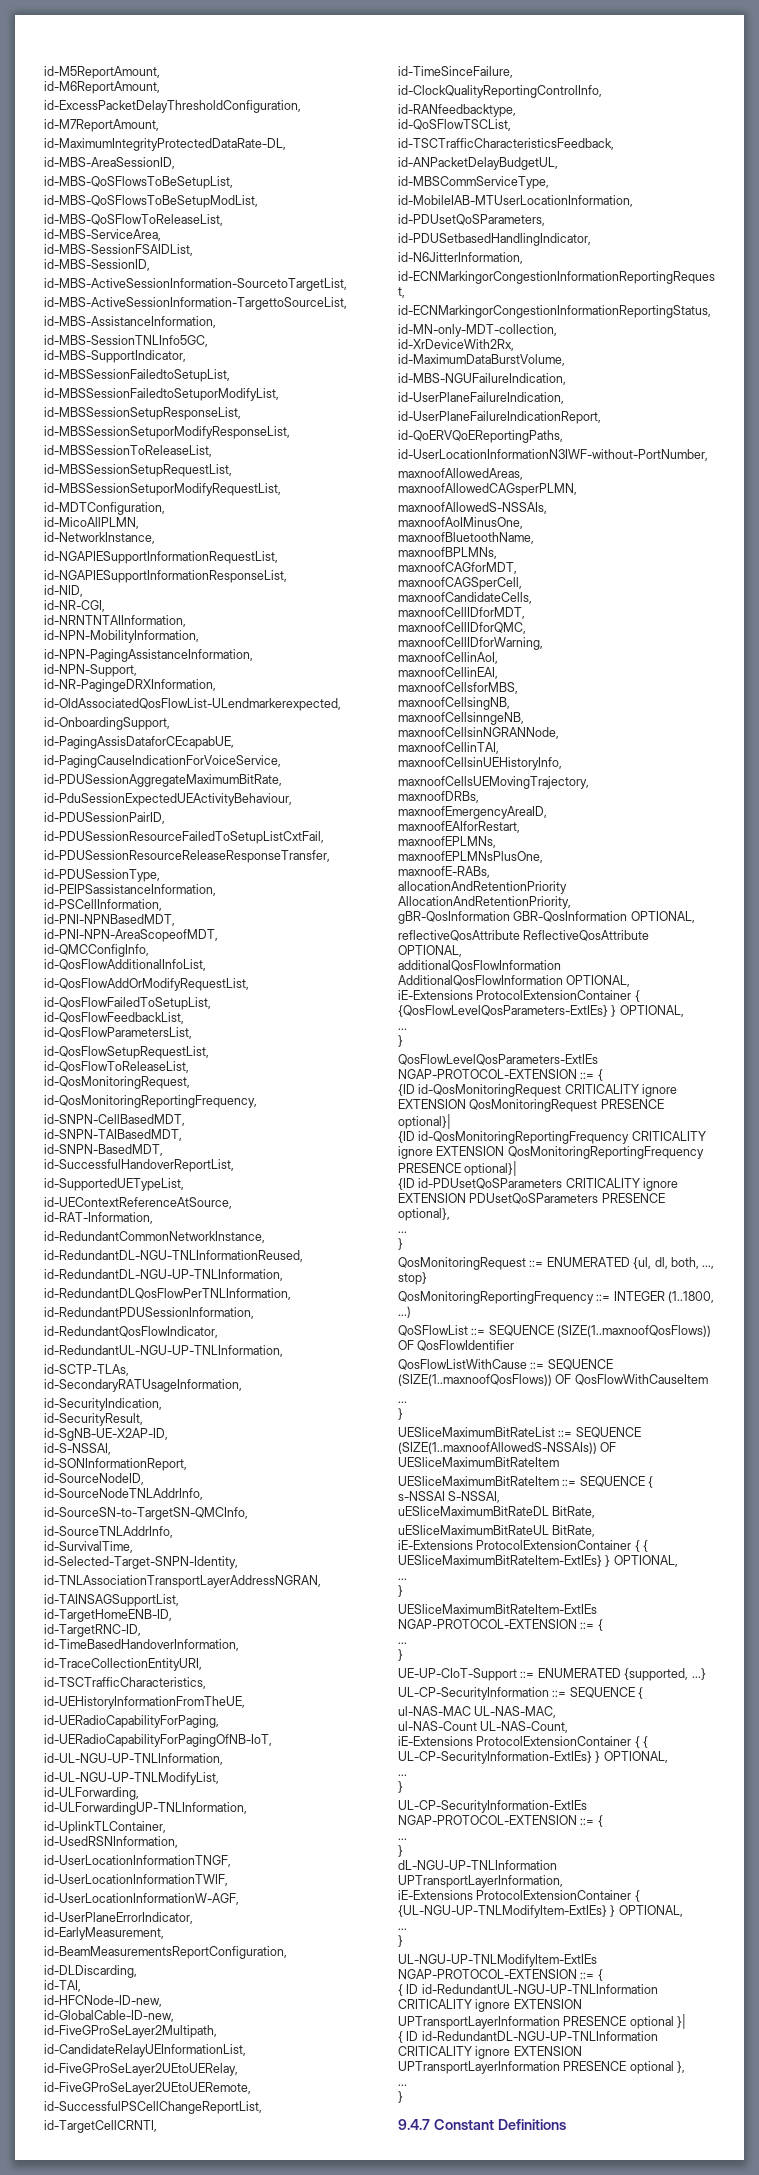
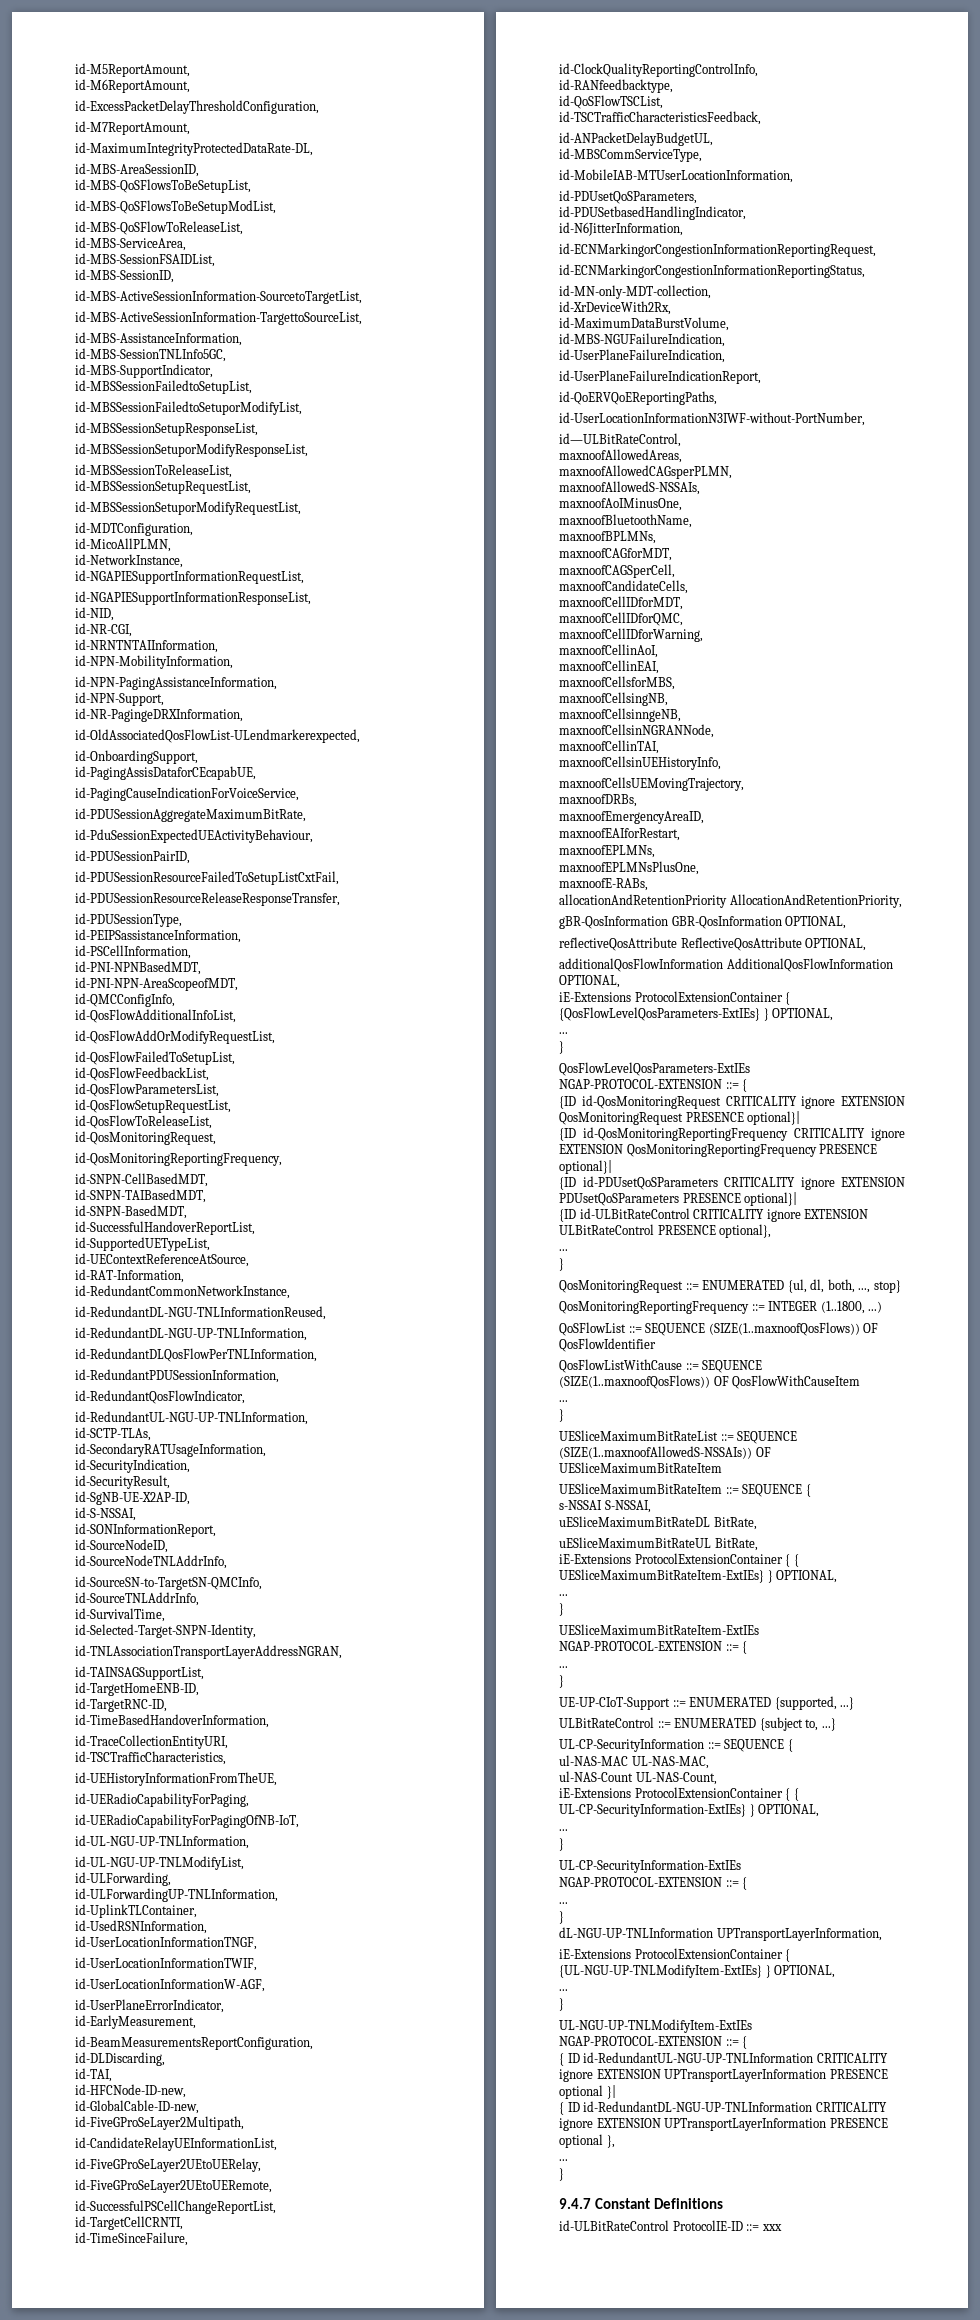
+ id—ULBitRateControl,
- {ID id-PDUsetQoSParameters CRITICALITY ignore EXTENSION PDUsetQoSParameters PRESENCE optional},
+ {ID id-PDUsetQoSParameters CRITICALITY ignore EXTENSION PDUsetQoSParameters PRESENCE optional}|
+ {ID id-ULBitRateControl CRITICALITY ignore EXTENSION ULBitRateControl PRESENCE optional},
+ ULBitRateControl ::= ENUMERATED {subject to, ...}
+ id-ULBitRateControl ProtocolIE-ID ::= xxx

